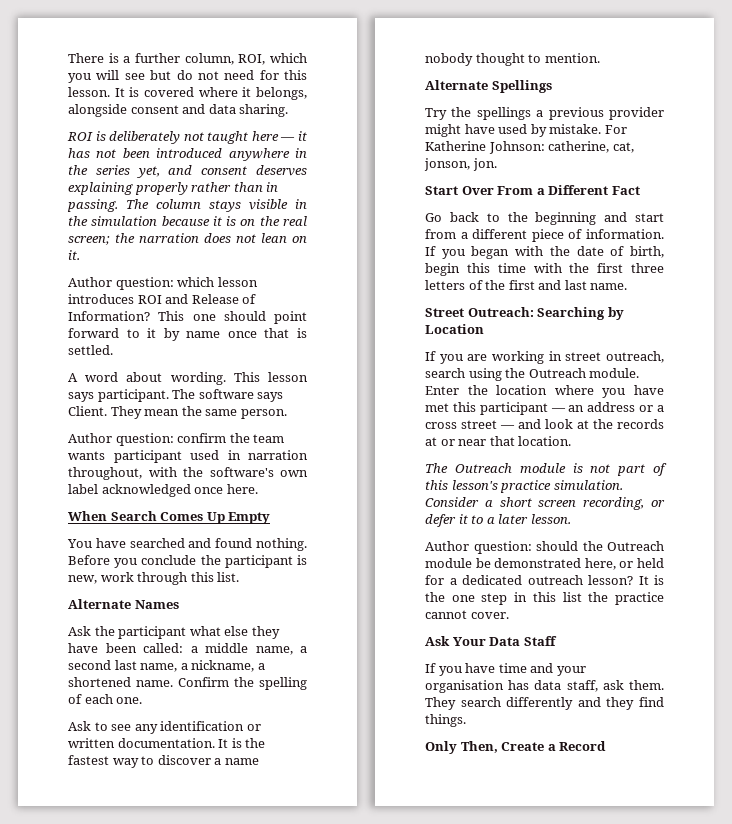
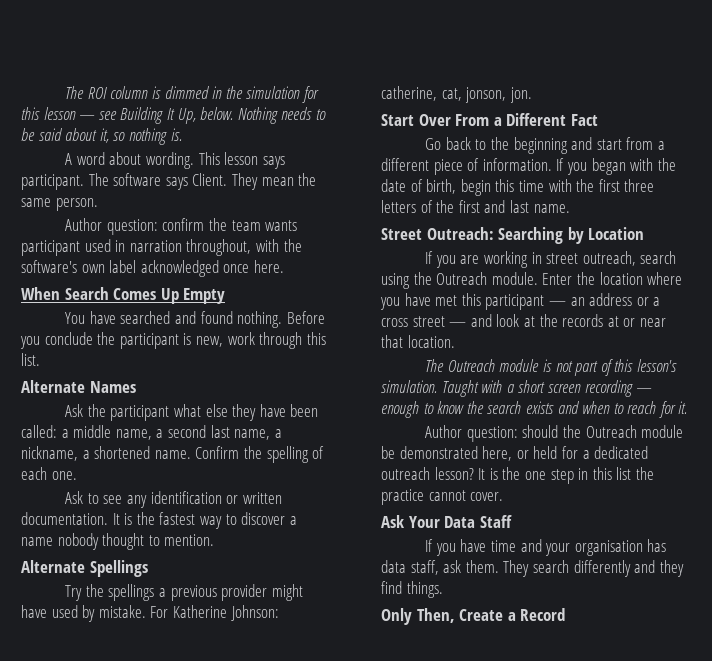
- There is a further column, ROI, which you will see but do not need for this lesson. It is covered where it belongs, alongside consent and data sharing.
- ROI is deliberately not taught here — it has not been introduced anywhere in the series yet, and consent deserves explaining properly rather than in passing. The column stays visible in the simulation because it is on the real screen; the narration does not lean on it.
- Author question: which lesson introduces ROI and Release of Information? This one should point forward to it by name once that is settled.
+ The ROI column is dimmed in the simulation for this lesson — see Building It Up, below. Nothing needs to be said about it, so nothing is.
- The Outreach module is not part of this lesson's practice simulation. Consider a short screen recording, or defer it to a later lesson.
+ The Outreach module is not part of this lesson's simulation. Taught with a short screen recording — enough to know the search exists and when to reach for it.

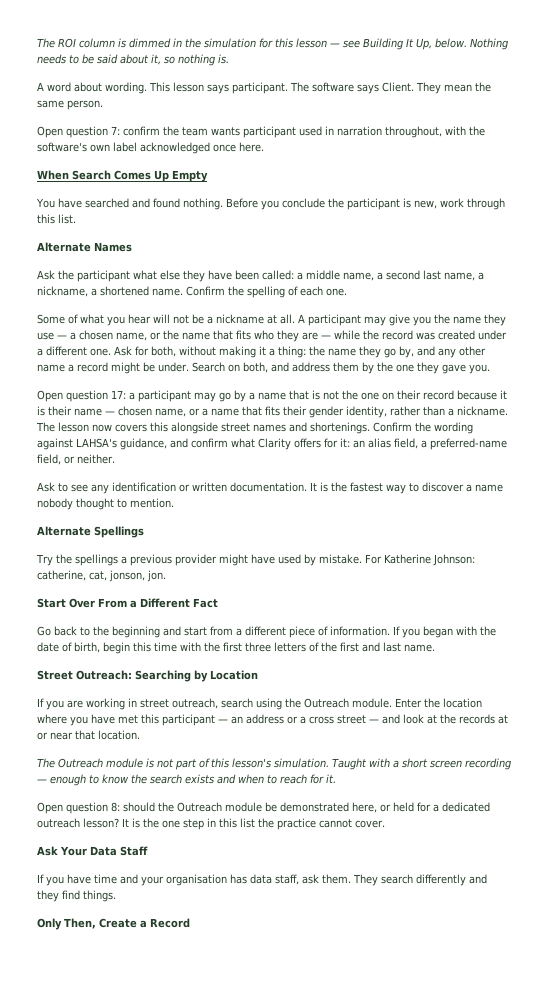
- Author question: confirm the team wants participant used in narration throughout, with the software's own label acknowledged once here.
+ Open question 7: confirm the team wants participant used in narration throughout, with the software's own label acknowledged once here.
+ Some of what you hear will not be a nickname at all. A participant may give you the name they use — a chosen name, or the name that fits who they are — while the record was created under a different one. Ask for both, without making it a thing: the name they go by, and any other name a record might be under. Search on both, and address them by the one they gave you.
+ Open question 17: a participant may go by a name that is not the one on their record because it is their name — chosen name, or a name that fits their gender identity, rather than a nickname. The lesson now covers this alongside street names and shortenings. Confirm the wording against LAHSA's guidance, and confirm what Clarity offers for it: an alias field, a preferred-name field, or neither.
- Author question: should the Outreach module be demonstrated here, or held for a dedicated outreach lesson?
+ Open question 8: should the Outreach module be demonstrated here, or held for a dedicated outreach lesson?

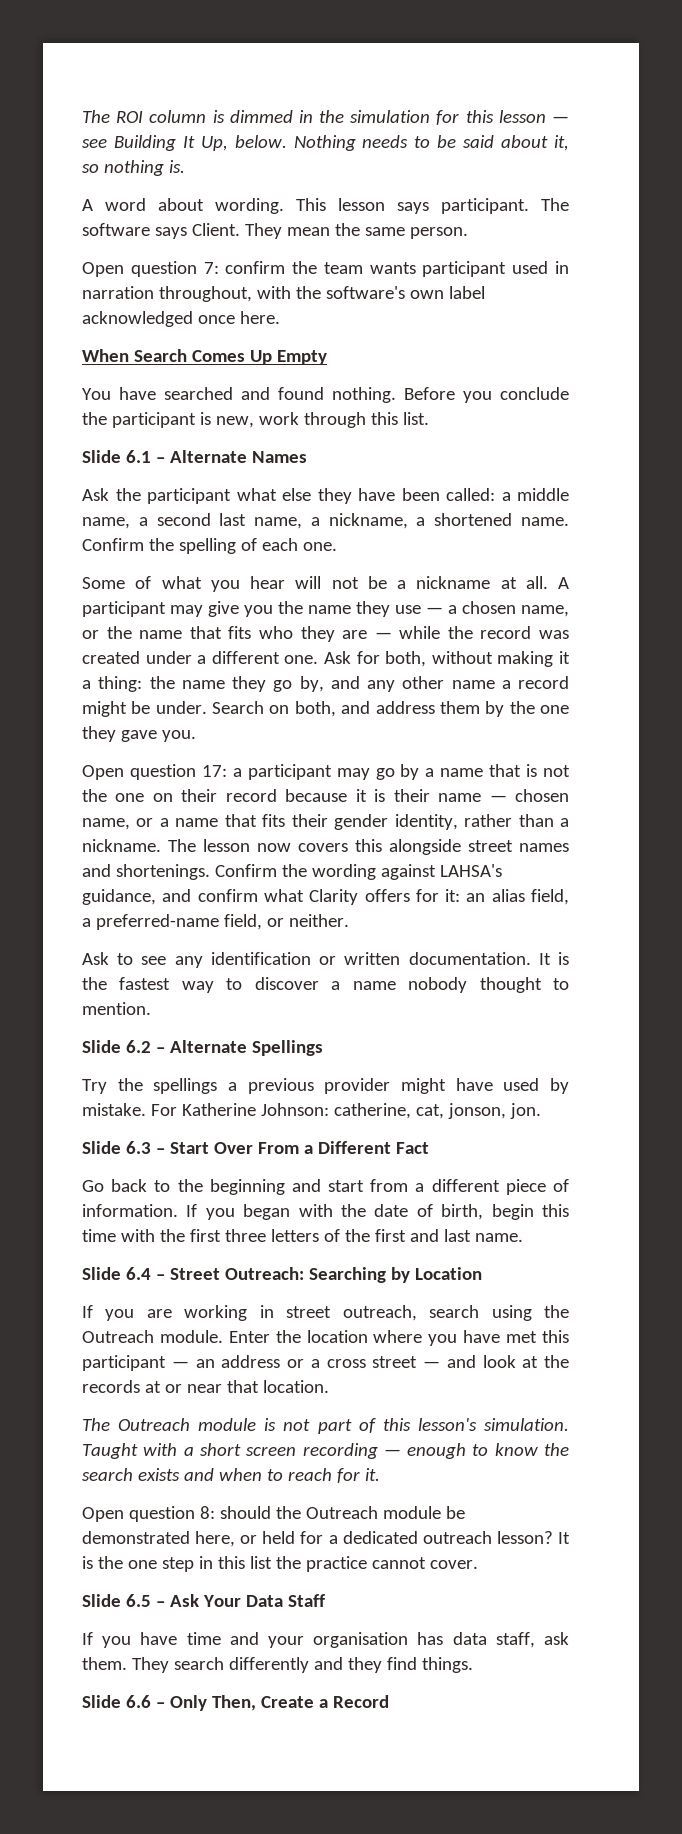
- Alternate Names
+ Slide 6.1 – Alternate Names
- Alternate Spellings
+ Slide 6.2 – Alternate Spellings
- Start Over From a Different Fact
+ Slide 6.3 – Start Over From a Different Fact
- Street Outreach: Searching by Location
+ Slide 6.4 – Street Outreach: Searching by Location
- Ask Your Data Staff
+ Slide 6.5 – Ask Your Data Staff
- Only Then, Create a Record
+ Slide 6.6 – Only Then, Create a Record

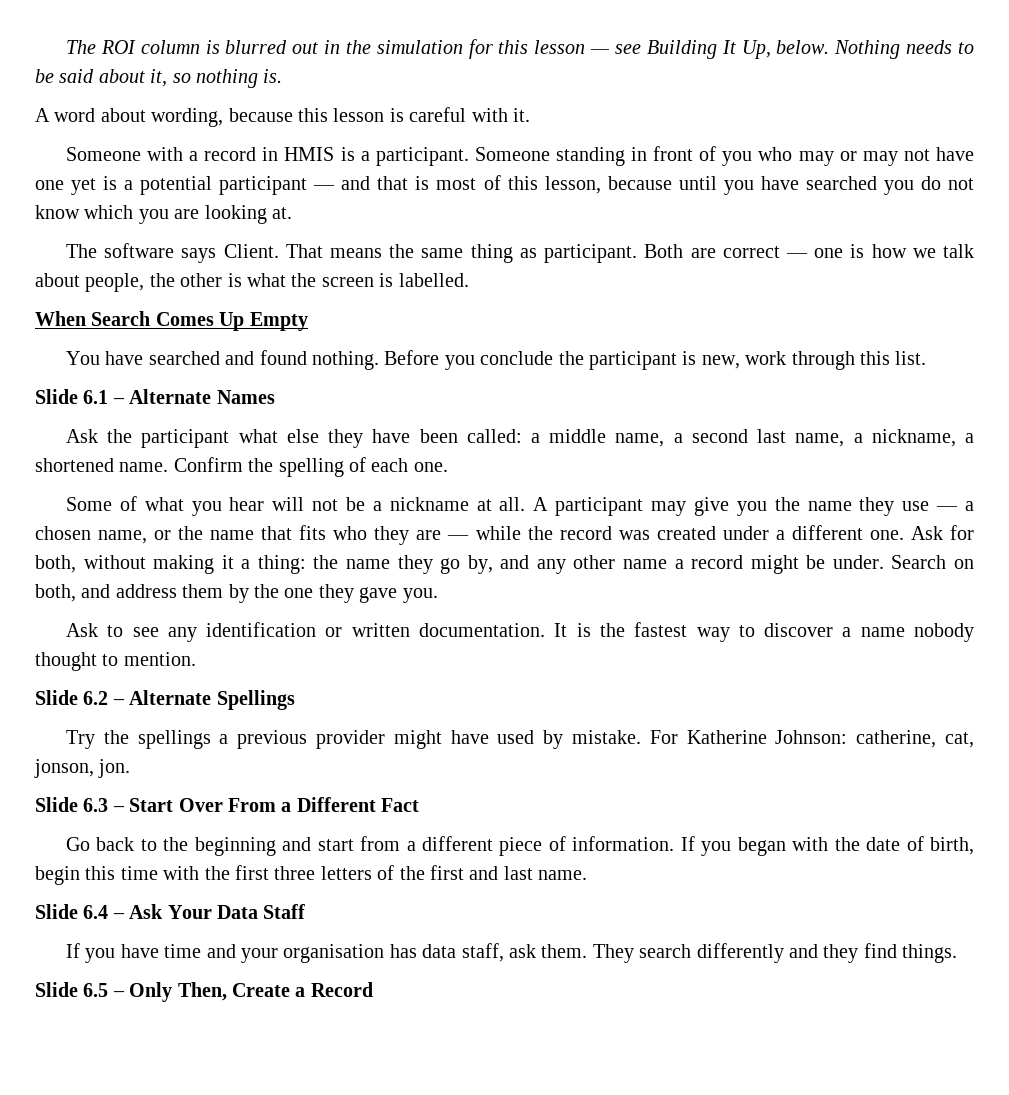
- The ROI column is dimmed in the simulation for this lesson — see Building It Up, below.
+ The ROI column is blurred out in the simulation for this lesson — see Building It Up, below.
- A word about wording. This lesson says participant. The software says Client. They mean the same person.
- Open question 7: confirm the team wants participant used in narration throughout, with the software's own label acknowledged once here.
+ A word about wording, because this lesson is careful with it.
+ Someone with a record in HMIS is a participant. Someone standing in front of you who may or may not have one yet is a potential participant — and that is most of this lesson, because until you have searched you do not know which you are looking at.
+ The software says Client. That means the same thing as participant. Both are correct — one is how we talk about people, the other is what the screen is labelled.
- Open question 17: a participant may go by a name that is not the one on their record because it is their name — chosen name, or a name that fits their gender identity, rather than a nickname. The lesson now covers this alongside street names and shortenings. Confirm the wording against LAHSA's guidance, and confirm what Clarity offers for it: an alias field, a preferred-name field, or neither.
- Slide 6.4 – Street Outreach: Searching by Location
- If you are working in street outreach, search using the Outreach module. Enter the location where you have met this participant — an address or a cross street — and look at the records at or near that location.
- The Outreach module is not part of this lesson's simulation. Taught with a short screen recording — enough to know the search exists and when to reach for it.
- Open question 8: should the Outreach module be demonstrated here, or held for a dedicated outreach lesson? It is the one step in this list the practice cannot cover.
- Slide 6.5 – Ask Your Data Staff
+ Slide 6.4 – Ask Your Data Staff
- Slide 6.6 – Only Then, Create a Record
+ Slide 6.5 – Only Then, Create a Record

